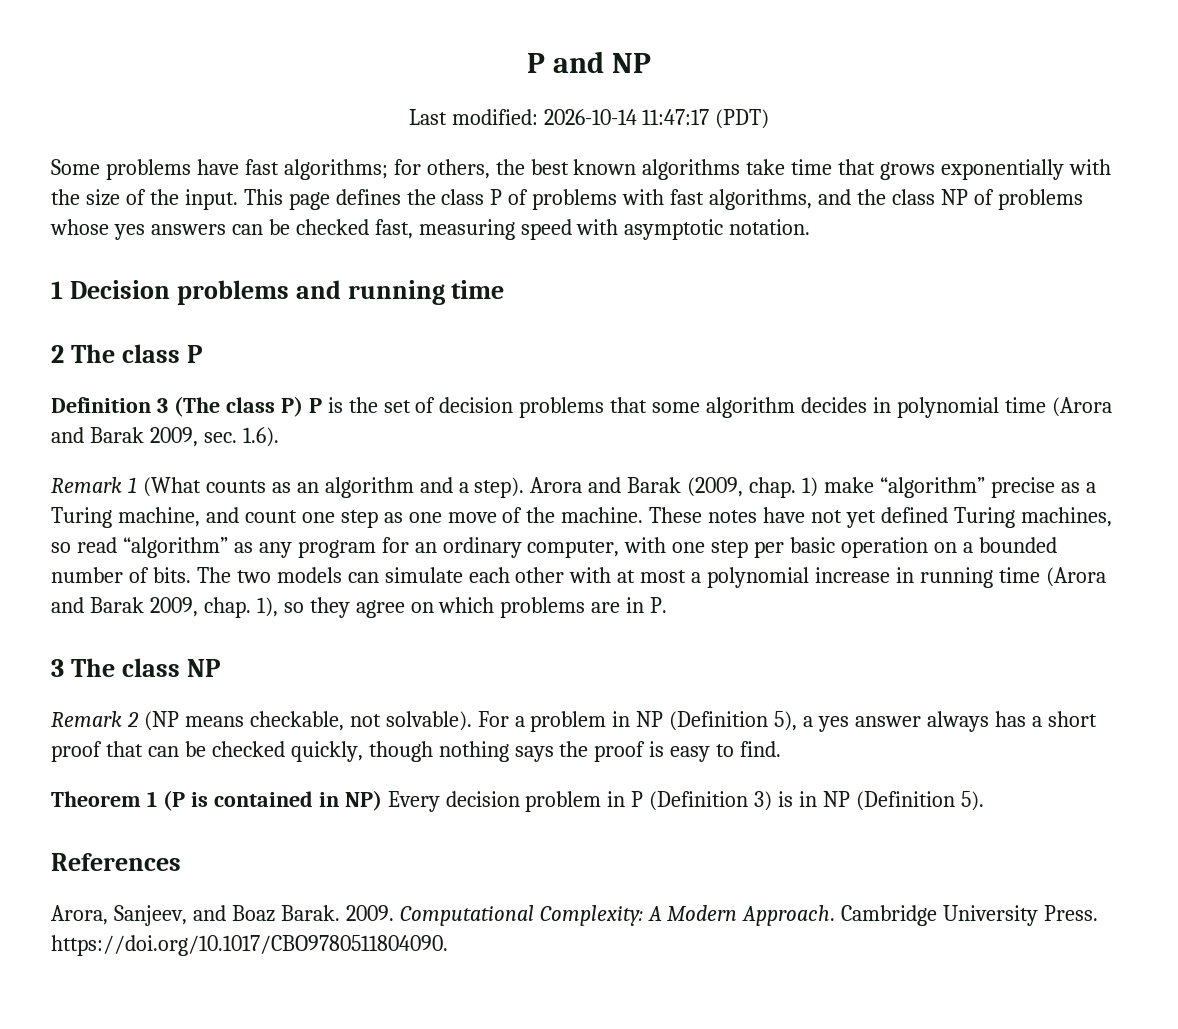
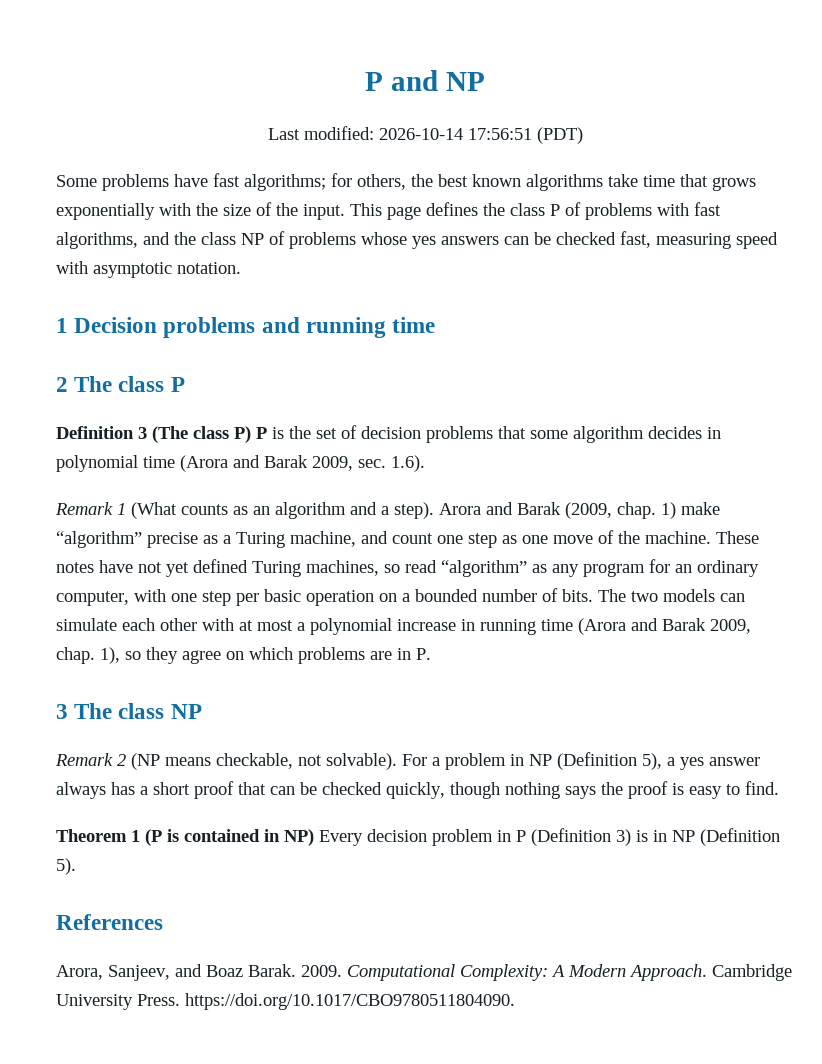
- Last modified: 2026-10-14 11:47:17 (PDT)
+ Last modified: 2026-10-14 17:56:51 (PDT)

